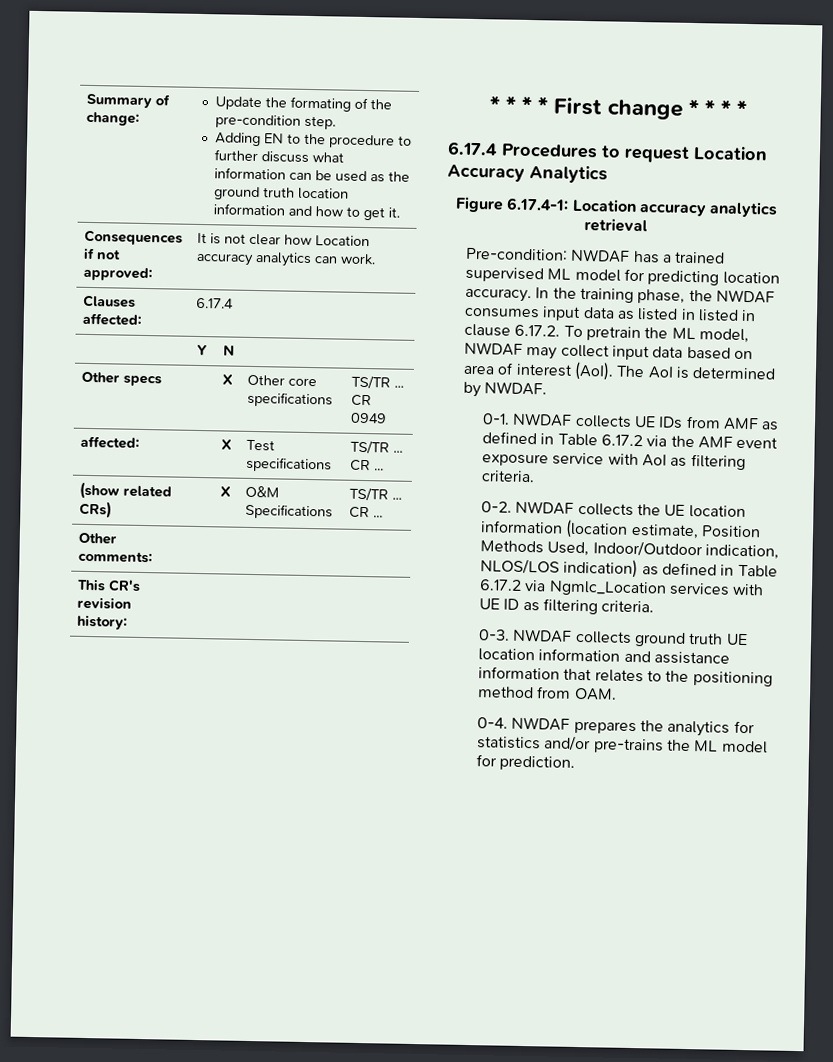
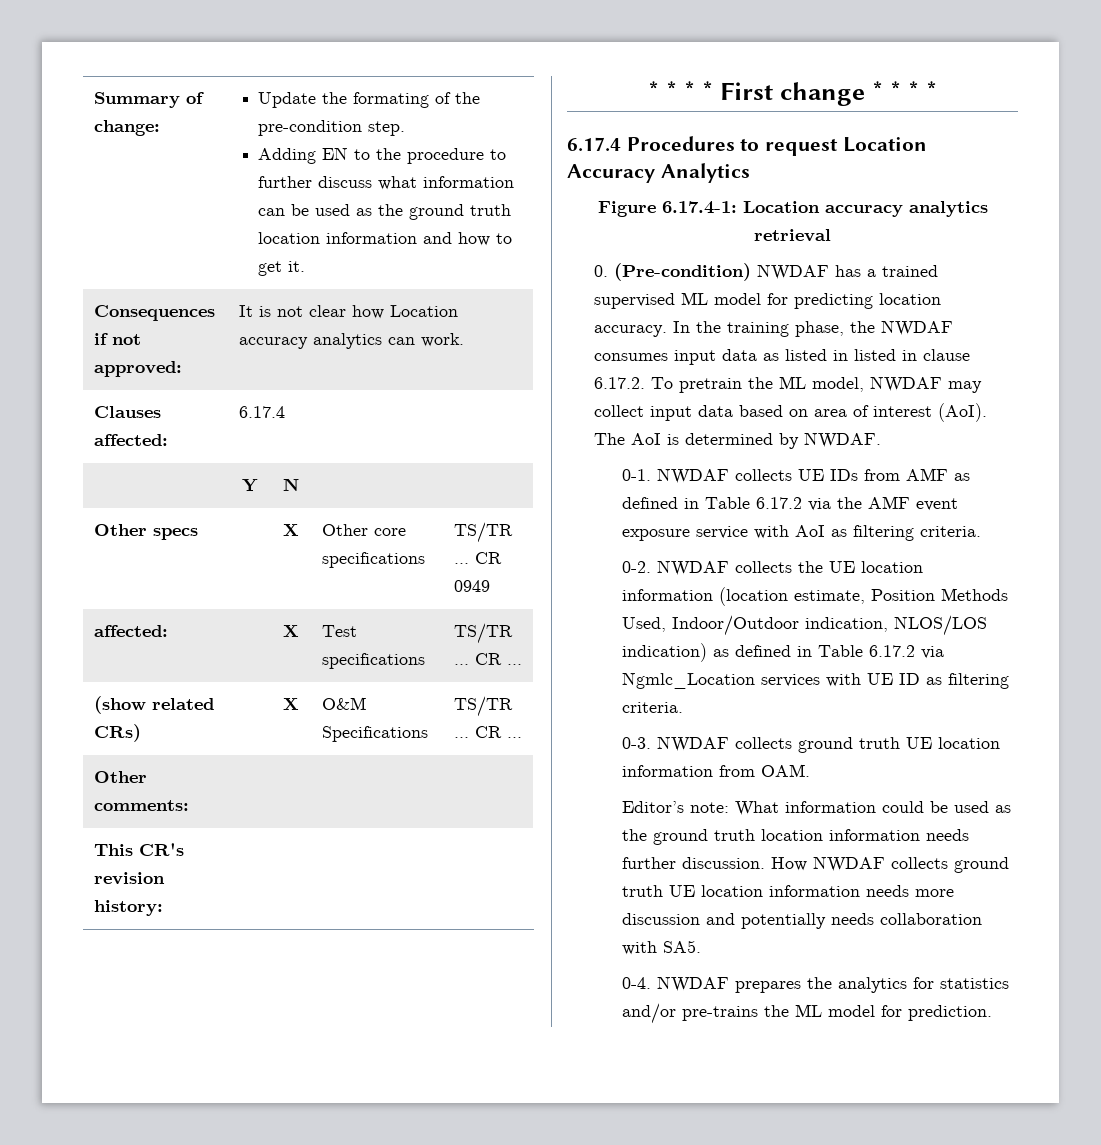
- Pre-condition: NWDAF has a trained supervised ML model for predicting location accuracy.
+ 0. (Pre-condition) NWDAF has a trained supervised ML model for predicting location accuracy.
- NWDAF collects ground truth UE location information and assistance information that relates to the positioning method from OAM.
+ NWDAF collects ground truth UE location information from OAM.
+ Editor’s note: What information could be used as the ground truth location information needs further discussion. How NWDAF collects ground truth UE location information needs more discussion and potentially needs collaboration with SA5.

